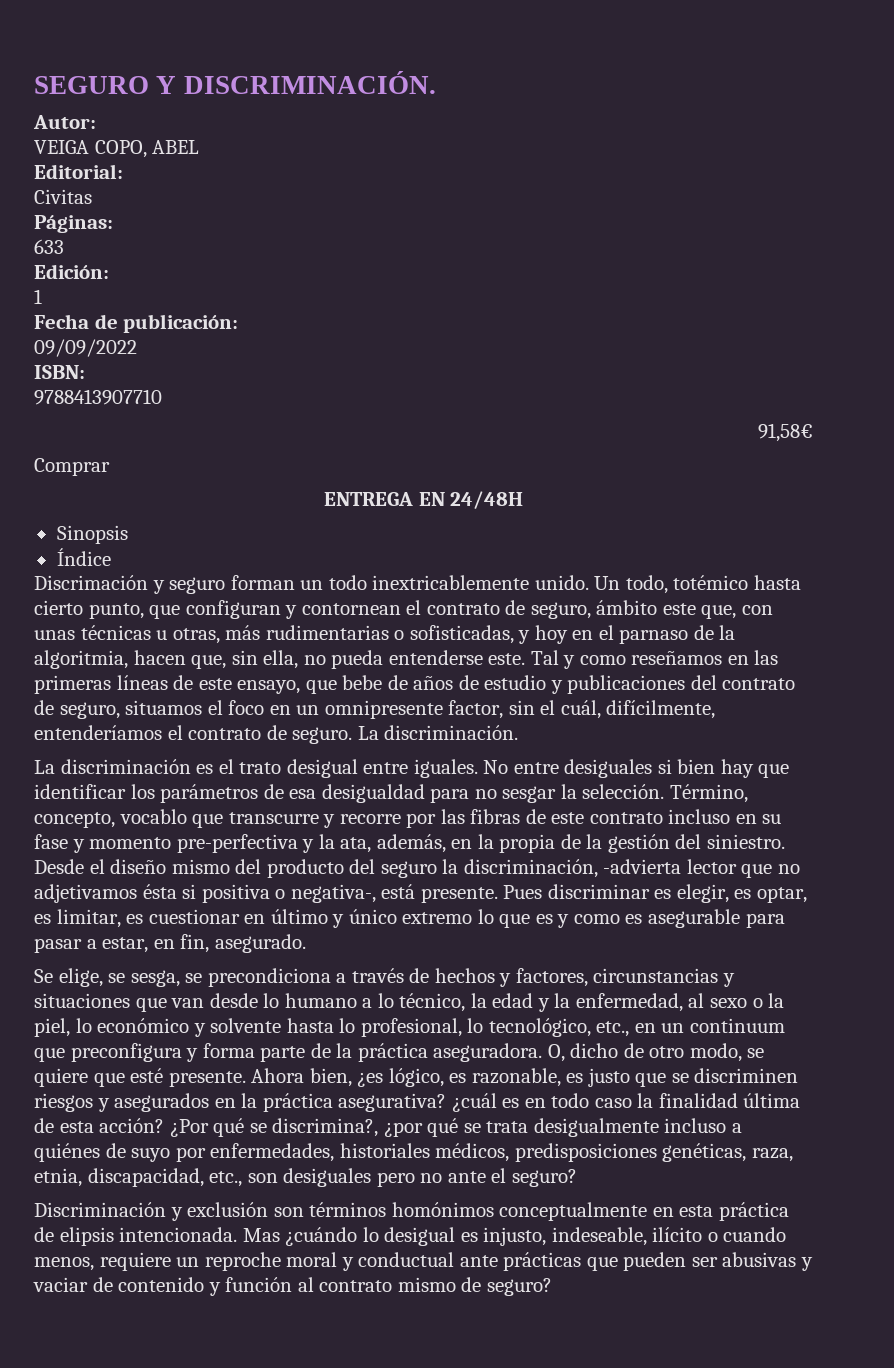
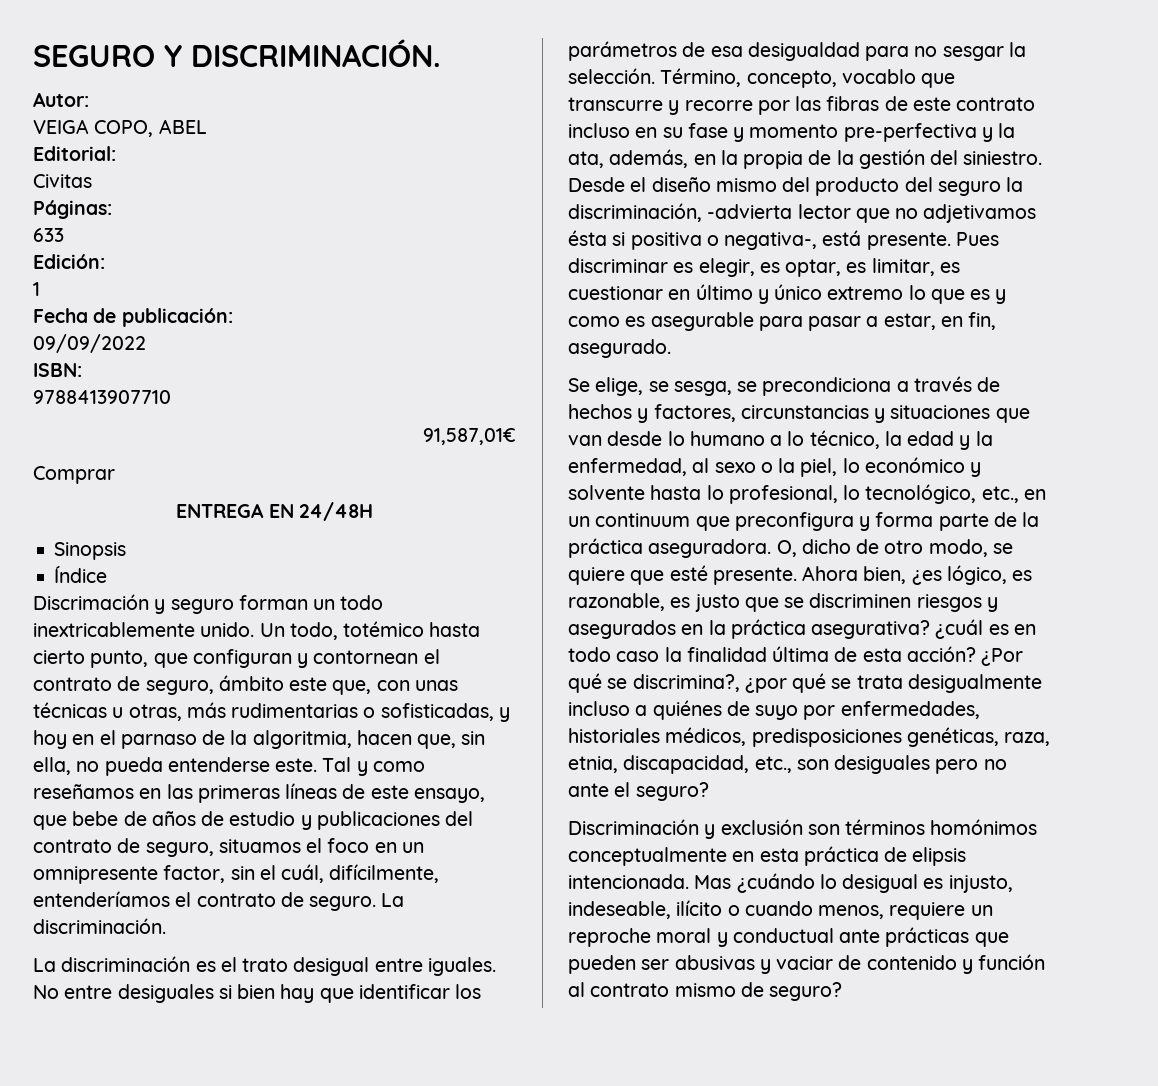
- 91,58€
+ 91,587,01€

